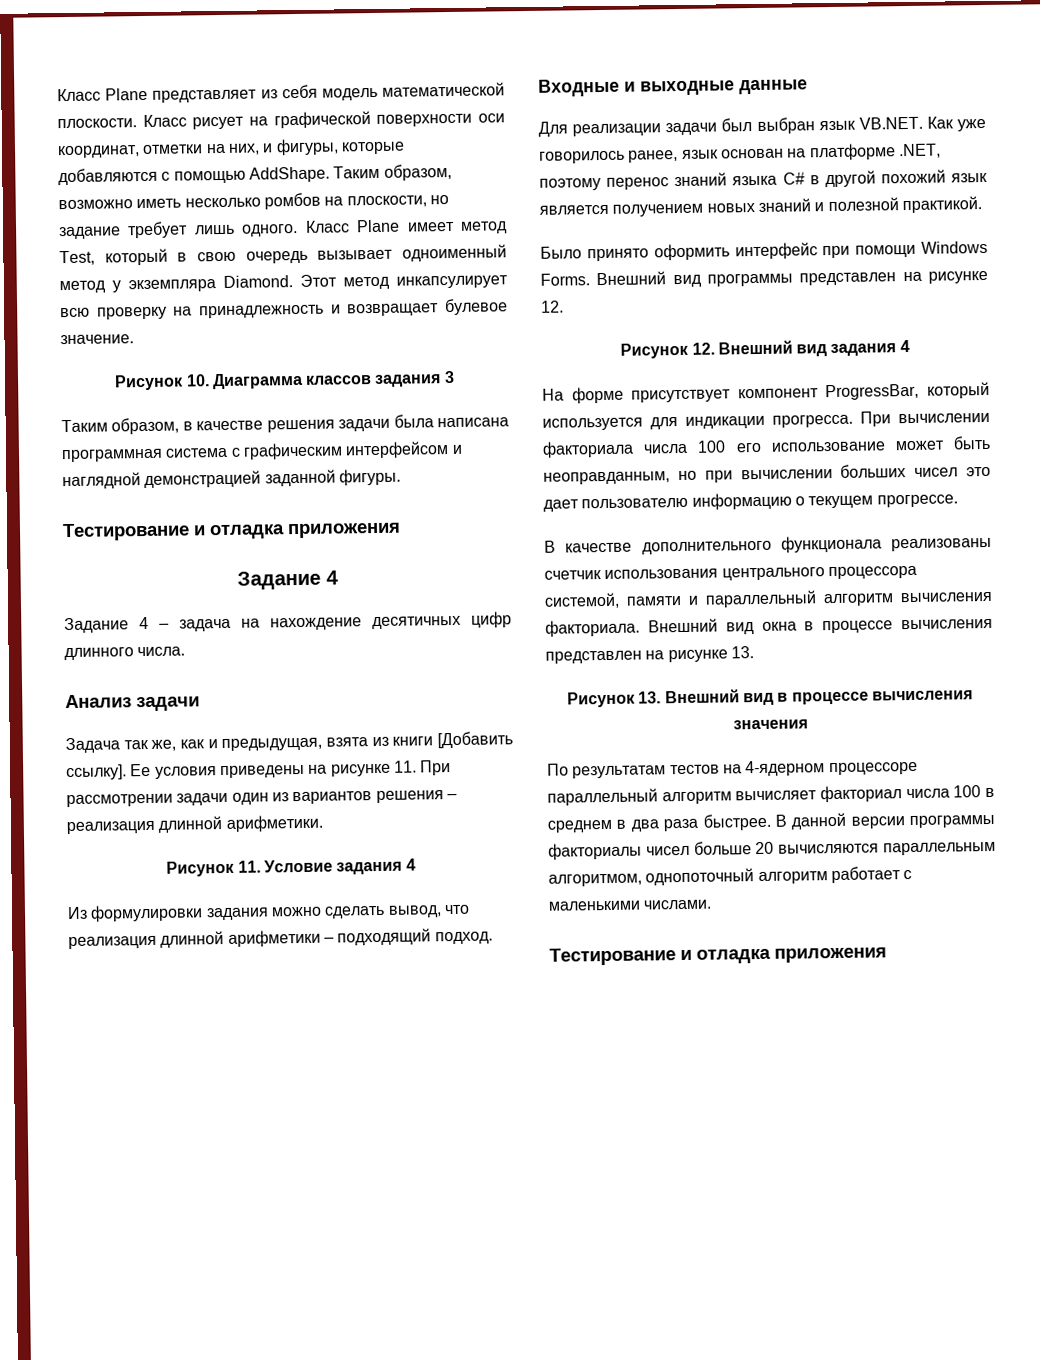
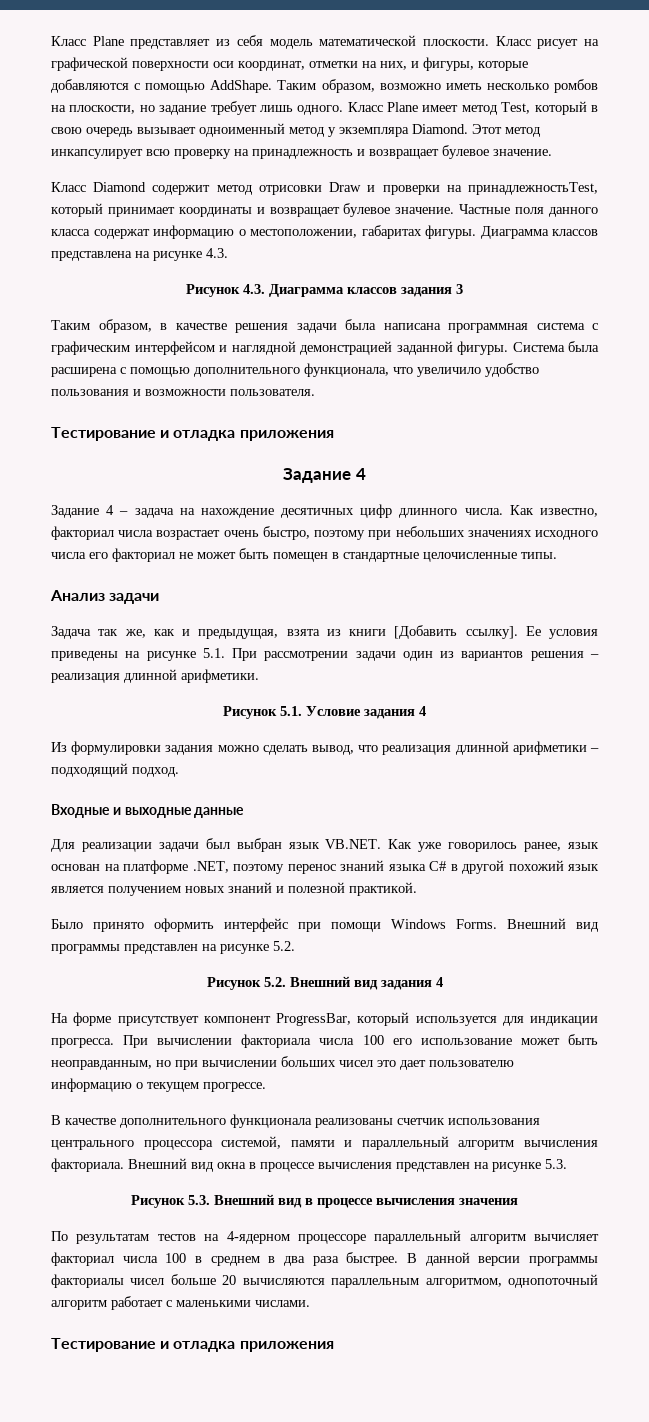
- Рисунок 10. Диаграмма классов задания 3
+ Класс Diamond содержит метод отрисовки Draw и проверки на принадлежностьTest, который принимает координаты и возвращает булевое значение. Частные поля данного класса содержат информацию о местоположении, габаритах фигуры. Диаграмма классов представлена на рисунке 4.3.
+ Рисунок 4.3. Диаграмма классов задания 3
+ Система была расширена с помощью дополнительного функционала, что увеличило удобство пользования и возможности пользователя.
+ Как известно, факториал числа возрастает очень быстро, поэтому при небольших значениях исходного числа его факториал не может быть помещен в стандартные целочисленные типы.
- Ее условия приведены на рисунке 11. При рассмотрении задачи один из вариантов решения – реализация длинной арифметики.
+ Ее условия приведены на рисунке 5.1. При рассмотрении задачи один из вариантов решения – реализация длинной арифметики.
- Рисунок 11. Условие задания 4
+ Рисунок 5.1. Условие задания 4
- Внешний вид программы представлен на рисунке 12.
- Рисунок 12. Внешний вид задания 4
+ Внешний вид программы представлен на рисунке 5.2.
+ Рисунок 5.2. Внешний вид задания 4
- Внешний вид окна в процессе вычисления представлен на рисунке 13.
- Рисунок 13. Внешний вид в процессе вычисления значения
+ Внешний вид окна в процессе вычисления представлен на рисунке 5.3.
+ Рисунок 5.3. Внешний вид в процессе вычисления значения

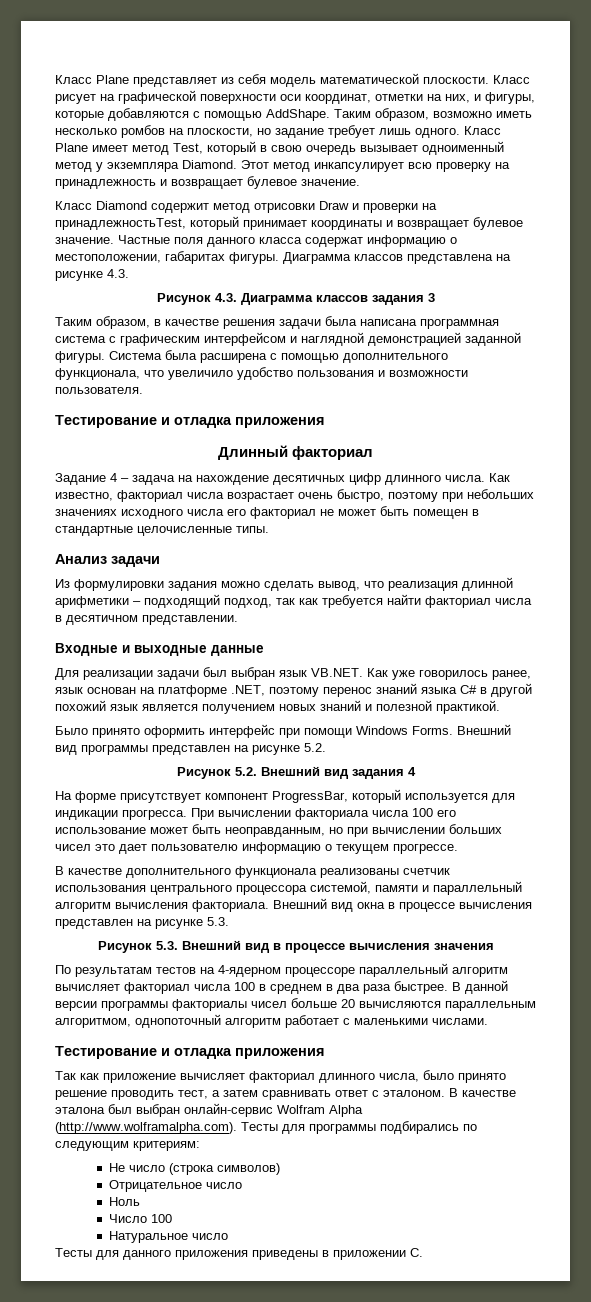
  Система была расширена с помощью дополнительного функционала, что увеличило удобство пользования и возможности пользователя.
  Тестирование и отладка приложения
- Задание 4
+ Длинный факториал
- Задача так же, как и предыдущая, взята из книги [Добавить ссылку]. Ее условия приведены на рисунке 5.1. При рассмотрении задачи один из вариантов решения – реализация длинной арифметики.
- Рисунок 5.1. Условие задания 4
- Из формулировки задания можно сделать вывод, что реализация длинной арифметики – подходящий подход.
+ Из формулировки задания можно сделать вывод, что реализация длинной арифметики – подходящий подход, так как требуется найти факториал числа в десятичном представлении.
+ Так как приложение вычисляет факториал длинного числа, было принято решение проводить тест, а затем сравнивать ответ с эталоном. В качестве эталона был выбран онлайн-сервис Wolfram Alpha (http://www.wolframalpha.com). Тесты для программы подбирались по следующим критериям:
+ Не число (строка символов)
+ Отрицательное число
+ Ноль
+ Число 100
+ Натуральное число
+ Тесты для данного приложения приведены в приложении С.

